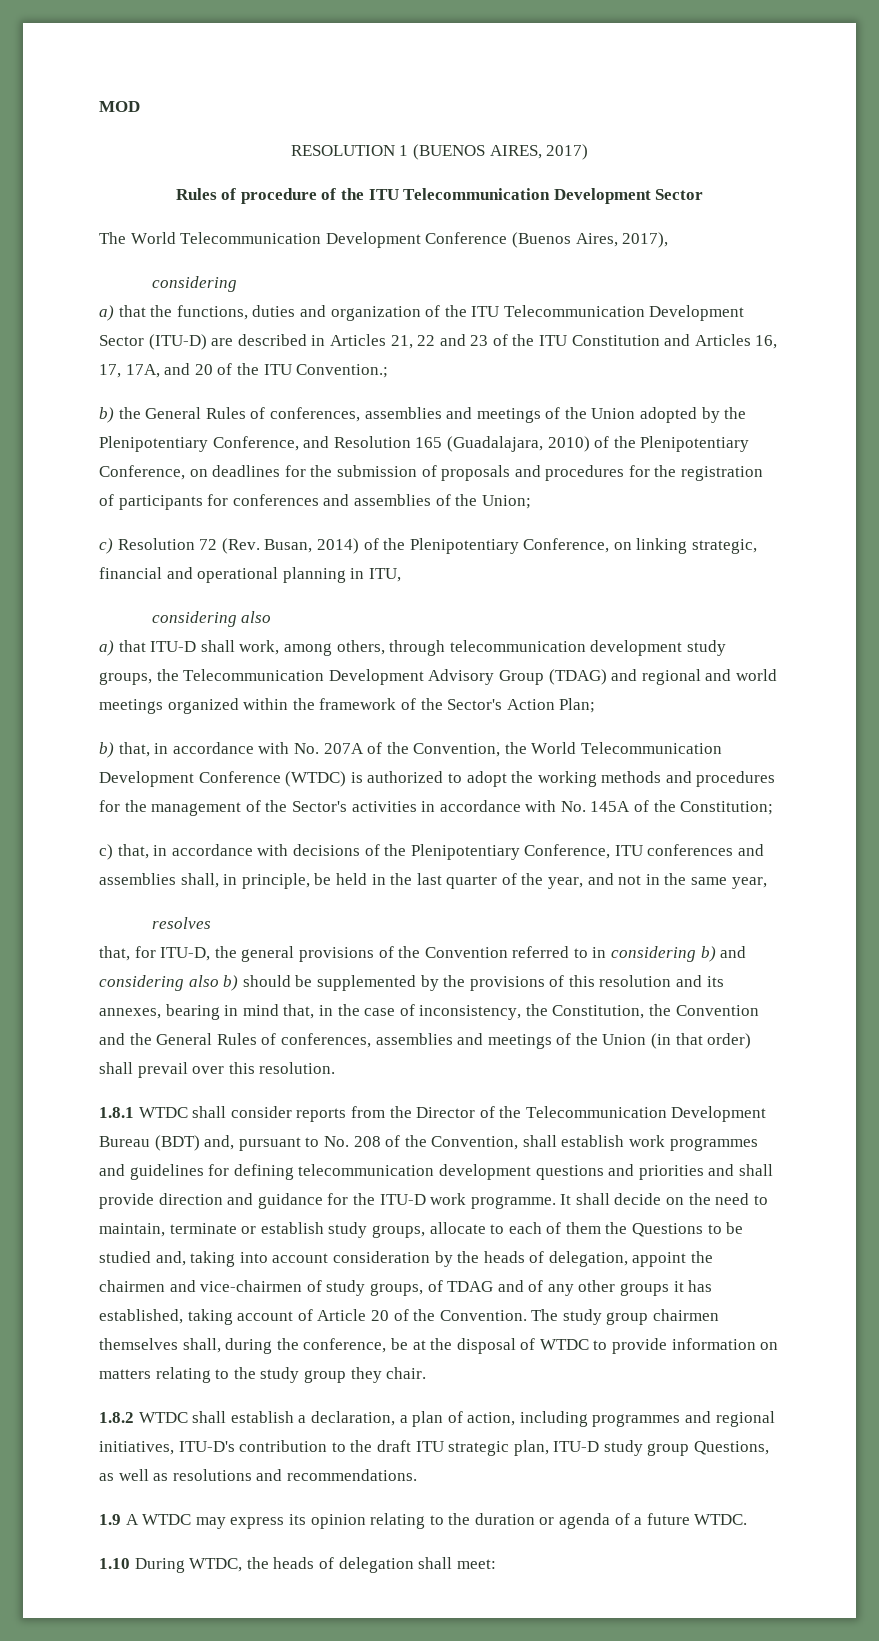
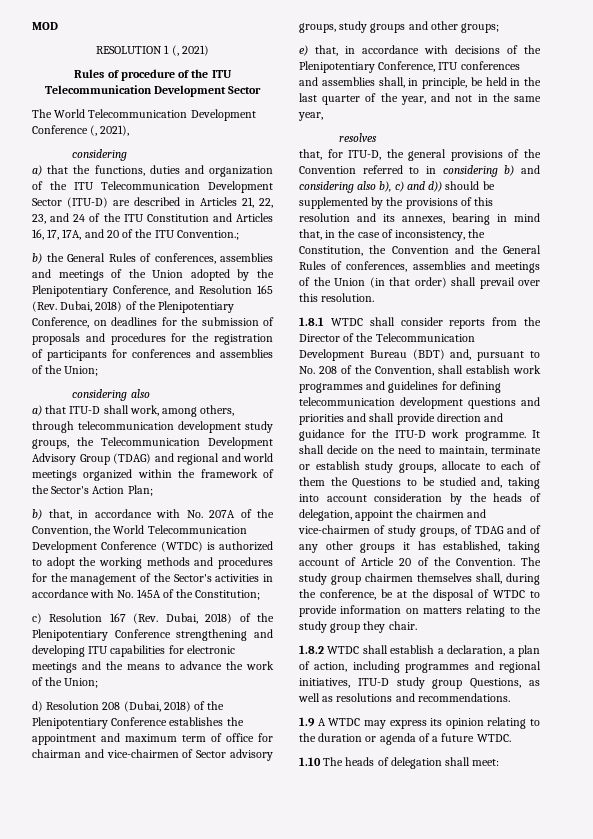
- RESOLUTION 1 (BUENOS AIRES, 2017)
+ RESOLUTION 1 (, 2021)
- The World Telecommunication Development Conference (Buenos Aires, 2017),
+ The World Telecommunication Development Conference (, 2021),
- a) that the functions, duties and organization of the ITU Telecommunication Development Sector (ITU-D) are described in Articles 21, 22 and 23 of the ITU Constitution and Articles 16, 17, 17A, and 20 of the ITU Convention.;
+ a) that the functions, duties and organization of the ITU Telecommunication Development Sector (ITU-D) are described in Articles 21, 22, 23, and 24 of the ITU Constitution and Articles 16, 17, 17A, and 20 of the ITU Convention.;
- b) the General Rules of conferences, assemblies and meetings of the Union adopted by the Plenipotentiary Conference, and Resolution 165 (Guadalajara, 2010) of the Plenipotentiary Conference, on deadlines for the submission of proposals and procedures for the registration of participants for conferences and assemblies of the Union;
+ b) the General Rules of conferences, assemblies and meetings of the Union adopted by the Plenipotentiary Conference, and Resolution 165 (Rev. Dubai, 2018) of the Plenipotentiary Conference, on deadlines for the submission of proposals and procedures for the registration of participants for conferences and assemblies of the Union;
- c) Resolution 72 (Rev. Busan, 2014) of the Plenipotentiary Conference, on linking strategic, financial and operational planning in ITU,
- c) that, in accordance with decisions of the Plenipotentiary Conference, ITU conferences and assemblies shall, in principle, be held in the last quarter of the year, and not in the same year,
+ c) Resolution 167 (Rev. Dubai, 2018) of the Plenipotentiary Conference strengthening and developing ITU capabilities for electronic meetings and the means to advance the work of the Union;
+ d) Resolution 208 (Dubai, 2018) of the Plenipotentiary Conference establishes the appointment and maximum term of office for chairman and vice-chairmen of Sector advisory groups, study groups and other groups;
+ e) that, in accordance with decisions of the Plenipotentiary Conference, ITU conferences and assemblies shall, in principle, be held in the last quarter of the year, and not in the same year,
- that, for ITU-D, the general provisions of the Convention referred to in considering b) and considering also b) should be supplemented by the provisions of this resolution and its annexes, bearing in mind that, in the case of inconsistency, the Constitution, the Convention and the General Rules of conferences, assemblies and meetings of the Union (in that order) shall prevail over this resolution.
+ that, for ITU-D, the general provisions of the Convention referred to in considering b) and considering also b), c) and d)) should be supplemented by the provisions of this resolution and its annexes, bearing in mind that, in the case of inconsistency, the Constitution, the Convention and the General Rules of conferences, assemblies and meetings of the Union (in that order) shall prevail over this resolution.
- 1.8.2 WTDC shall establish a declaration, a plan of action, including programmes and regional initiatives, ITU-D's contribution to the draft ITU strategic plan, ITU-D study group Questions, as well as resolutions and recommendations.
+ 1.8.2 WTDC shall establish a declaration, a plan of action, including programmes and regional initiatives, ITU-D study group Questions, as well as resolutions and recommendations.
- 1.10 During WTDC, the heads of delegation shall meet:
+ 1.10 The heads of delegation shall meet:

